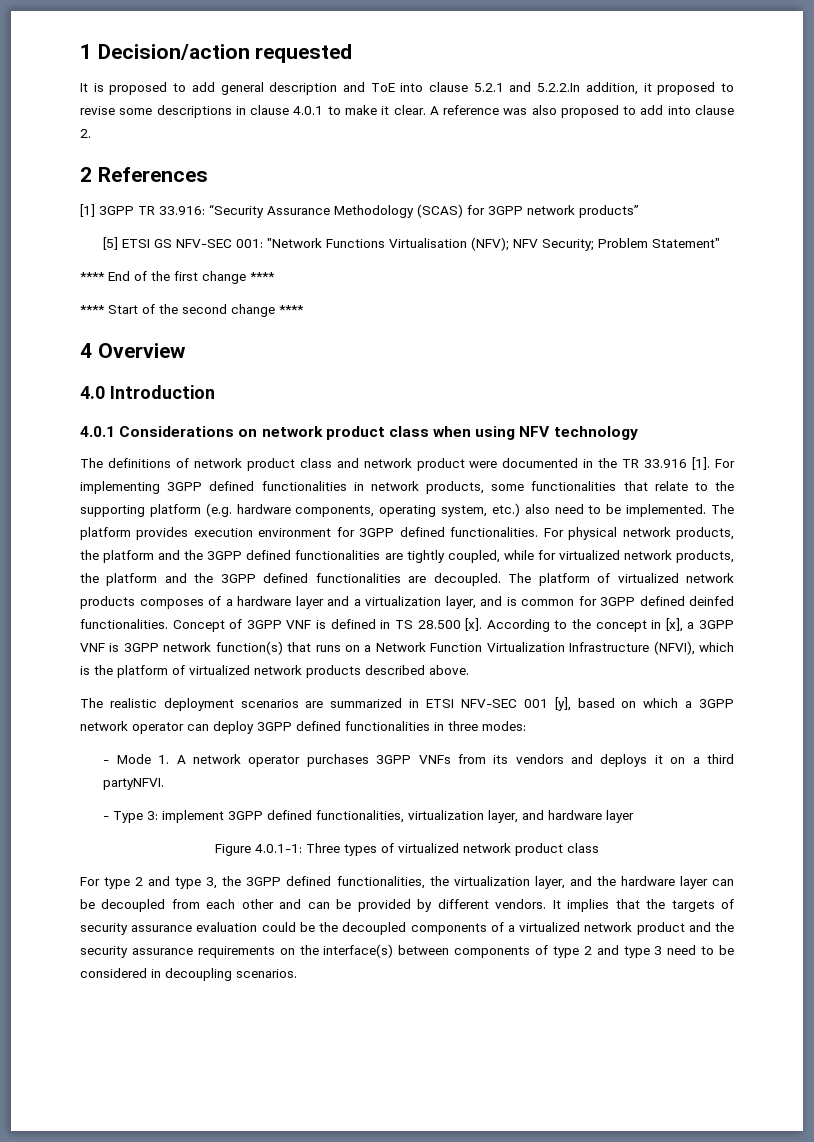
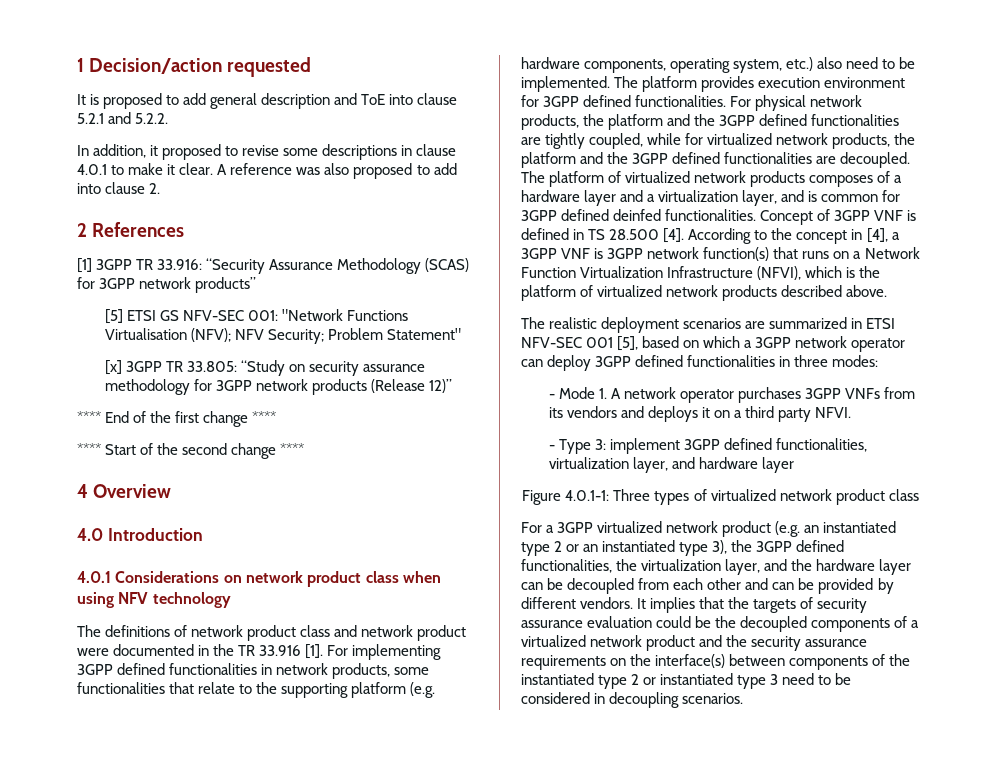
- It is proposed to add general description and ToE into clause 5.2.1 and 5.2.2.In addition, it proposed to revise some descriptions in clause 4.0.1 to make it clear.
+ It is proposed to add general description and ToE into clause 5.2.1 and 5.2.2.
+ In addition, it proposed to revise some descriptions in clause 4.0.1 to make it clear.
+ [x] 3GPP TR 33.805: “Study on security assurance methodology for 3GPP network products (Release 12)”
- Concept of 3GPP VNF is defined in TS 28.500 [x].
+ Concept of 3GPP VNF is defined in TS 28.500 [4].
- According to the concept in [x], a 3GPP VNF is 3GPP network function(s) that runs on a Network Function Virtualization Infrastructure (NFVI), which is the platform of virtualized network products described above.
+ According to the concept in [4], a 3GPP VNF is 3GPP network function(s) that runs on a Network Function Virtualization Infrastructure (NFVI), which is the platform of virtualized network products described above.
- The realistic deployment scenarios are summarized in ETSI NFV-SEC 001 [y], based on which a 3GPP network operator can deploy 3GPP defined functionalities in three modes:
+ The realistic deployment scenarios are summarized in ETSI NFV-SEC 001 [5], based on which a 3GPP network operator can deploy 3GPP defined functionalities in three modes:
- - Mode 1. A network operator purchases 3GPP VNFs from its vendors and deploys it on a third partyNFVI.
+ - Mode 1. A network operator purchases 3GPP VNFs from its vendors and deploys it on a third party NFVI.
- For type 2 and type 3, the 3GPP defined functionalities, the virtualization layer, and the hardware layer can be decoupled from each other and can be provided by different vendors.
+ For a 3GPP virtualized network product (e.g. an instantiated type 2 or an instantiated type 3), the 3GPP defined functionalities, the virtualization layer, and the hardware layer can be decoupled from each other and can be provided by different vendors.
- It implies that the targets of security assurance evaluation could be the decoupled components of a virtualized network product and the security assurance requirements on the interface(s) between components of type 2 and type 3 need to be considered in decoupling scenarios.
+ It implies that the targets of security assurance evaluation could be the decoupled components of a virtualized network product and the security assurance requirements on the interface(s) between components of the instantiated type 2 or instantiated type 3 need to be considered in decoupling scenarios.

